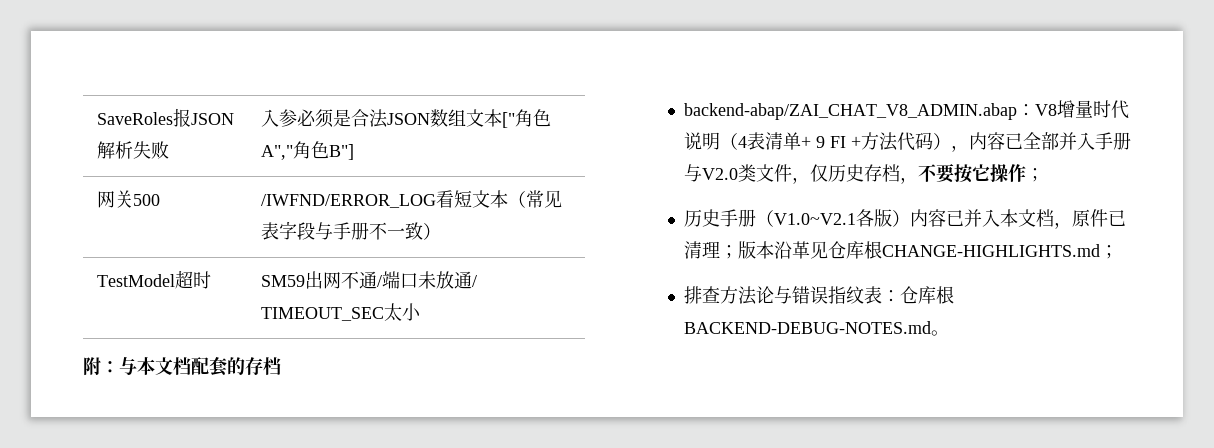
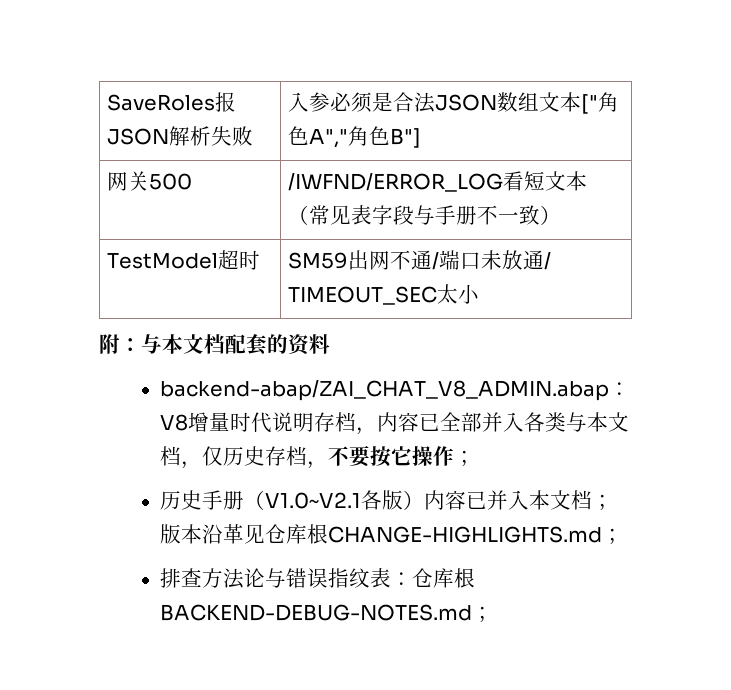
- 附：与本文档配套的存档
+ 附：与本文档配套的资料
- backend-abap/ZAI_CHAT_V8_ADMIN.abap：V8增量时代说明（4表清单+ 9 FI +方法代码），内容已全部并入手册与V2.0类文件，仅历史存档，不要按它操作；
+ backend-abap/ZAI_CHAT_V8_ADMIN.abap：V8增量时代说明存档，内容已全部并入各类与本文档，仅历史存档，不要按它操作；
- 历史手册（V1.0~V2.1各版）内容已并入本文档，原件已清理；版本沿革见仓库根CHANGE-HIGHLIGHTS.md；
+ 历史手册（V1.0~V2.1各版）内容已并入本文档；版本沿革见仓库根CHANGE-HIGHLIGHTS.md；
- 排查方法论与错误指纹表：仓库根BACKEND-DEBUG-NOTES.md。
+ 排查方法论与错误指纹表：仓库根BACKEND-DEBUG-NOTES.md；

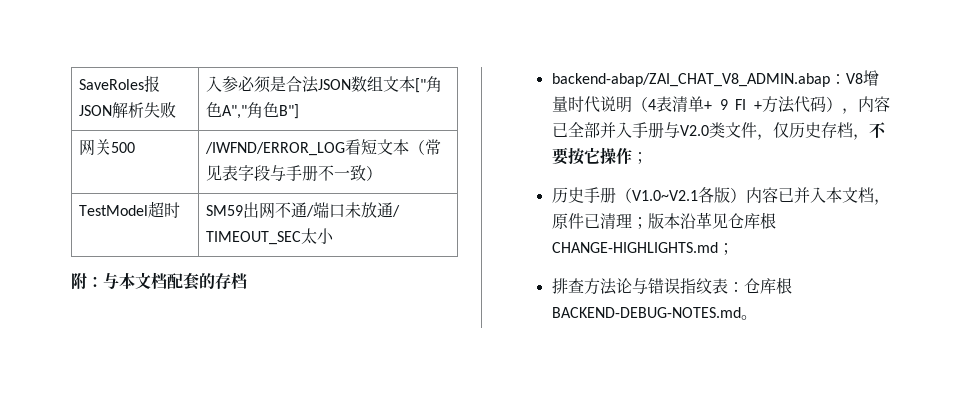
- 附：与本文档配套的资料
+ 附：与本文档配套的存档
- backend-abap/ZAI_CHAT_V8_ADMIN.abap：V8增量时代说明存档，内容已全部并入各类与本文档，仅历史存档，不要按它操作；
+ backend-abap/ZAI_CHAT_V8_ADMIN.abap：V8增量时代说明（4表清单+ 9 FI +方法代码），内容已全部并入手册与V2.0类文件，仅历史存档，不要按它操作；
- 历史手册（V1.0~V2.1各版）内容已并入本文档；版本沿革见仓库根CHANGE-HIGHLIGHTS.md；
+ 历史手册（V1.0~V2.1各版）内容已并入本文档，原件已清理；版本沿革见仓库根CHANGE-HIGHLIGHTS.md；
- 排查方法论与错误指纹表：仓库根BACKEND-DEBUG-NOTES.md；
+ 排查方法论与错误指纹表：仓库根BACKEND-DEBUG-NOTES.md。

